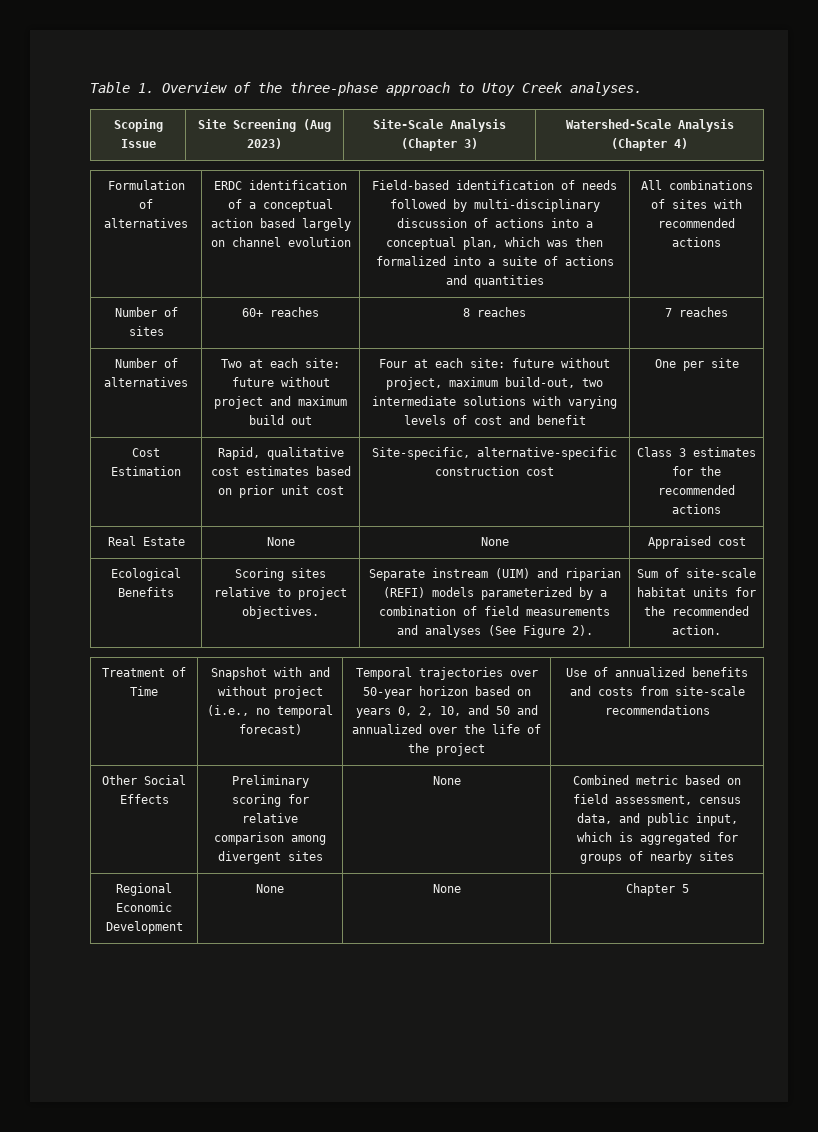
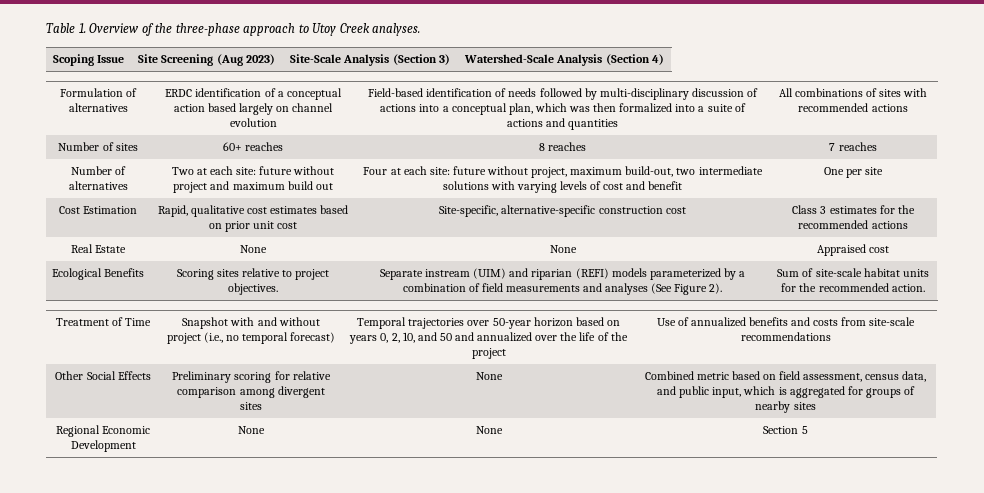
- Scoping Issue | Site Screening (Aug 2023) | Site-Scale Analysis (Chapter 3) | Watershed-Scale Analysis (Chapter 4)
+ Scoping Issue | Site Screening (Aug 2023) | Site-Scale Analysis (Section 3) | Watershed-Scale Analysis (Section 4)
- Regional Economic Development | None | None | Chapter 5
+ Regional Economic Development | None | None | Section 5

